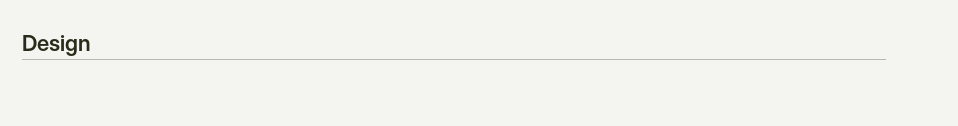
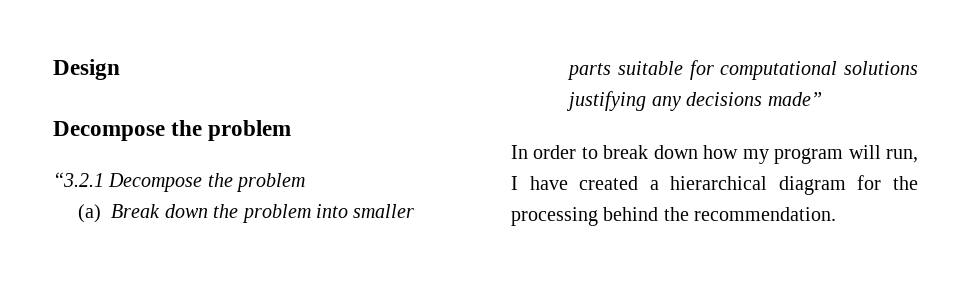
  Design
+ Decompose the problem
+ “3.2.1 Decompose the problem
+ (a) Break down the problem into smaller parts suitable for computational solutions justifying any decisions made”
+ In order to break down how my program will run, I have created a hierarchical diagram for the processing behind the recommendation.

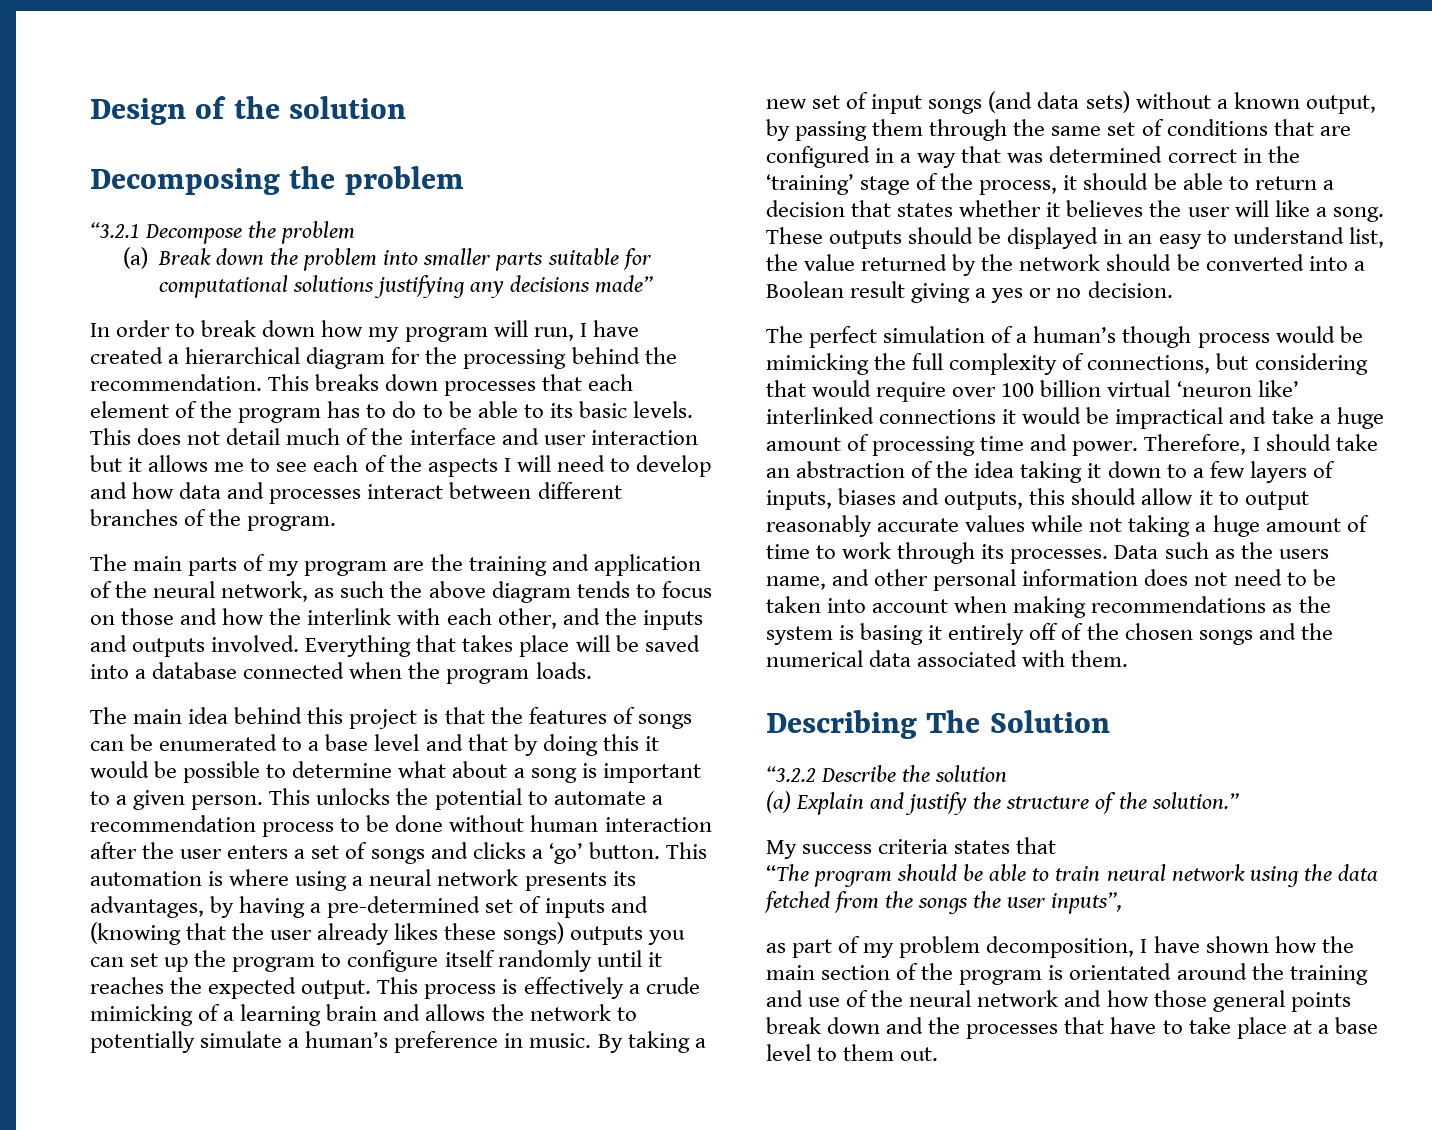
- Design
- Decompose the problem
+ Design of the solution
+ Decomposing the problem
+ This breaks down processes that each element of the program has to do to be able to its basic levels. This does not detail much of the interface and user interaction but it allows me to see each of the aspects I will need to develop and how data and processes interact between different branches of the program.
+ The main parts of my program are the training and application of the neural network, as such the above diagram tends to focus on those and how the interlink with each other, and the inputs and outputs involved. Everything that takes place will be saved into a database connected when the program loads.
+ The main idea behind this project is that the features of songs can be enumerated to a base level and that by doing this it would be possible to determine what about a song is important to a given person. This unlocks the potential to automate a recommendation process to be done without human interaction after the user enters a set of songs and clicks a ‘go’ button. This automation is where using a neural network presents its advantages, by having a pre-determined set of inputs and (knowing that the user already likes these songs) outputs you can set up the program to configure itself randomly until it reaches the expected output. This process is effectively a crude mimicking of a learning brain and allows the network to potentially simulate a human’s preference in music. By taking a new set of input songs (and data sets) without a known output, by passing them through the same set of conditions that are configured in a way that was determined correct in the ‘training’ stage of the process, it should be able to return a decision that states whether it believes the user will like a song. These outputs should be displayed in an easy to understand list, the value returned by the network should be converted into a Boolean result giving a yes or no decision.
+ The perfect simulation of a human’s though process would be mimicking the full complexity of connections, but considering that would require over 100 billion virtual ‘neuron like’ interlinked connections it would be impractical and take a huge amount of processing time and power. Therefore, I should take an abstraction of the idea taking it down to a few layers of inputs, biases and outputs, this should allow it to output reasonably accurate values while not taking a huge amount of time to work through its processes. Data such as the users name, and other personal information does not need to be taken into account when making recommendations as the system is basing it entirely off of the chosen songs and the numerical data associated with them.
+ Describing The Solution
+ “3.2.2 Describe the solution
+ (a) Explain and justify the structure of the solution.”
+ My success criteria states that
+ “The program should be able to train neural network using the data fetched from the songs the user inputs”,
+ as part of my problem decomposition, I have shown how the main section of the program is orientated around the training and use of the neural network and how those general points break down and the processes that have to take place at a base level to them out.

